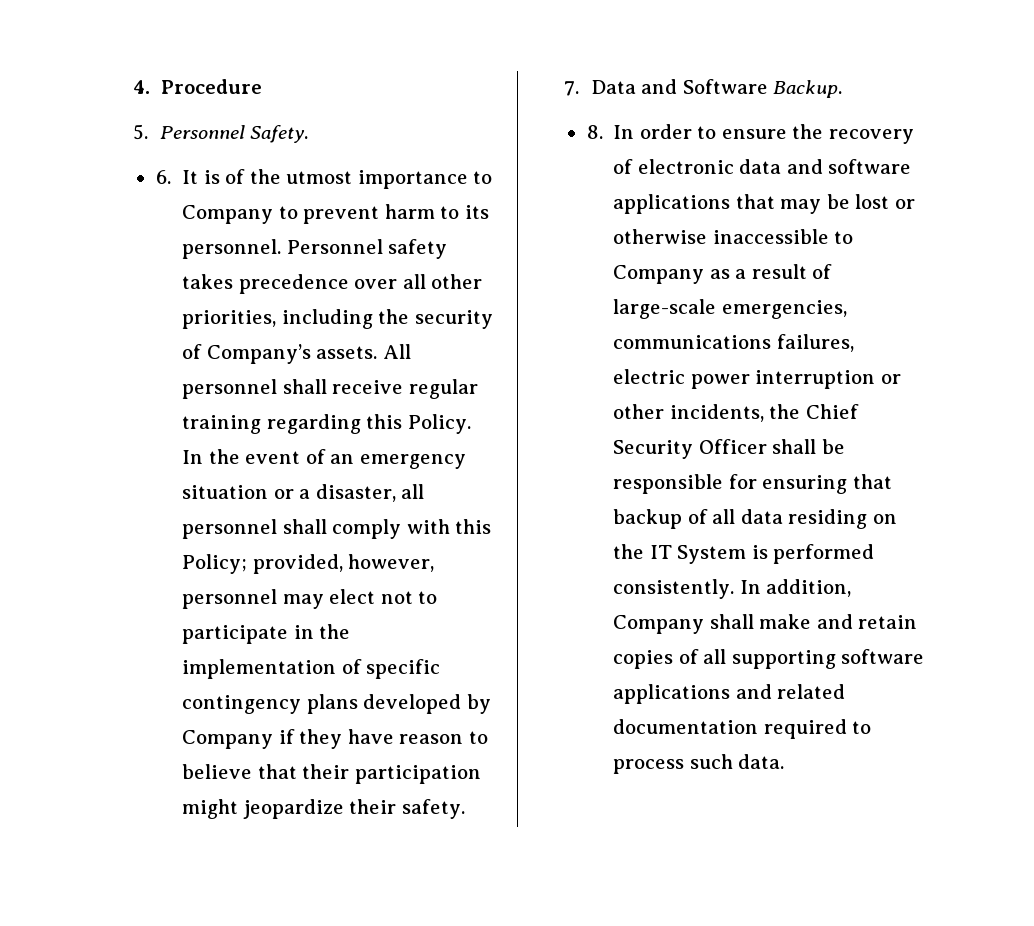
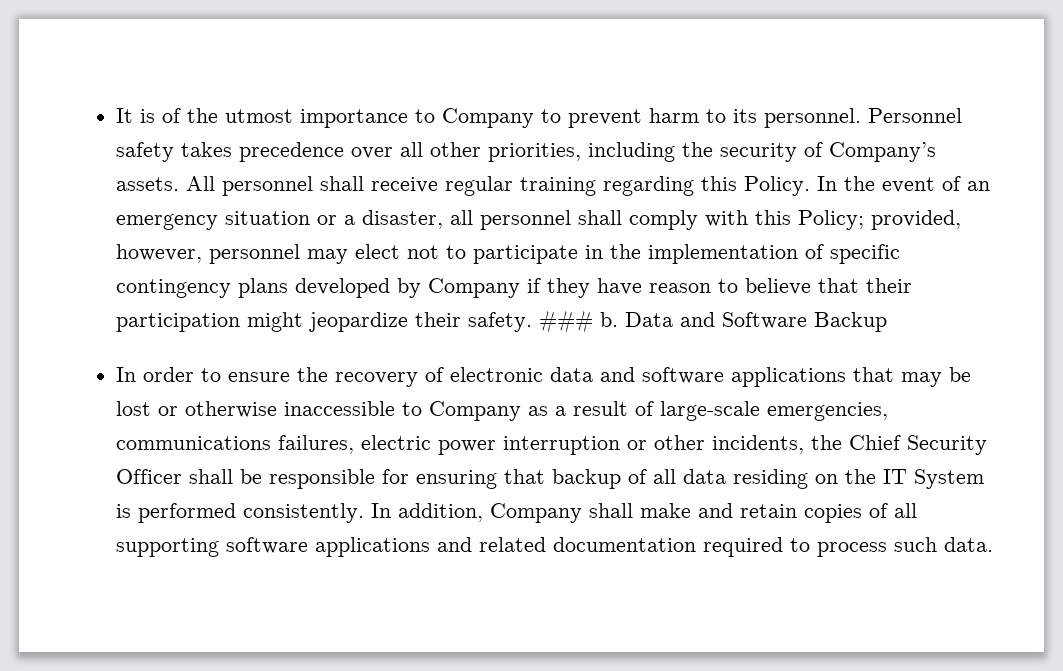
- 4. Procedure
- 5. Personnel Safety.
- 6. It is of the utmost importance to Company to prevent harm to its personnel.
+ It is of the utmost importance to Company to prevent harm to its personnel.
- provided, however, personnel may elect not to participate in the implementation of specific contingency plans developed by Company if they have reason to believe that their participation might jeopardize their safety.
- 7. Data and Software Backup.
- 8. In order to ensure the recovery of electronic data and software applications that may be lost or otherwise inaccessible to Company as a result of large-scale emergencies, communications failures, electric power interruption or other incidents, the Chief Security Officer shall be responsible for ensuring that backup of all data residing on the IT System is performed consistently.
+ provided, however, personnel may elect not to participate in the implementation of specific contingency plans developed by Company if they have reason to believe that their participation might jeopardize their safety. ### b. Data and Software Backup
+ In order to ensure the recovery of electronic data and software applications that may be lost or otherwise inaccessible to Company as a result of large-scale emergencies, communications failures, electric power interruption or other incidents, the Chief Security Officer shall be responsible for ensuring that backup of all data residing on the IT System is performed consistently.

